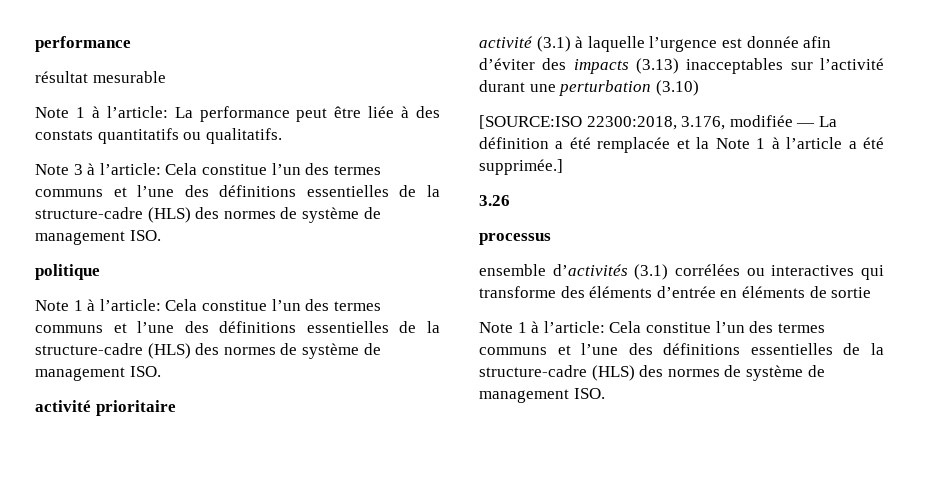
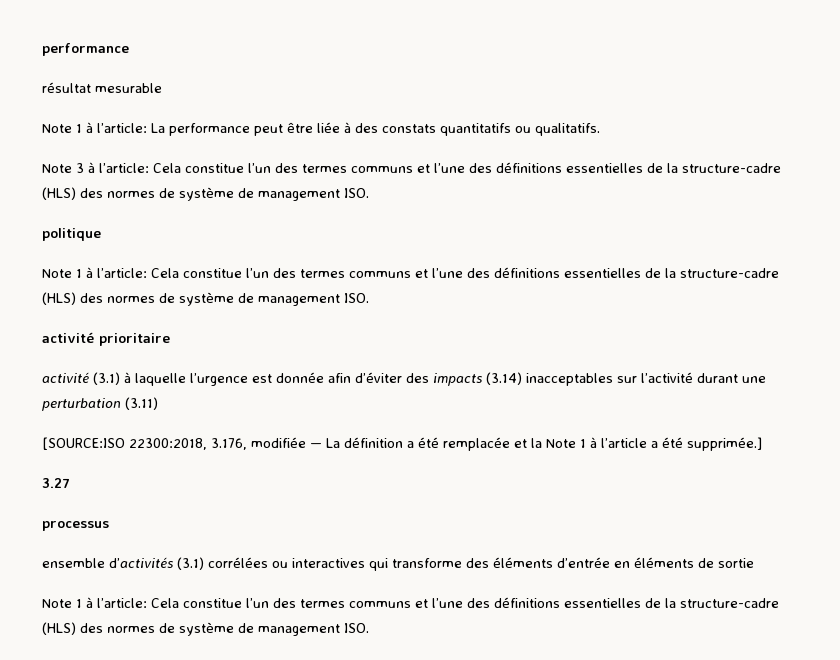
- activité (3.1) à laquelle l’urgence est donnée afin d’éviter des impacts (3.13) inacceptables sur l’activité durant une perturbation (3.10)
+ activité (3.1) à laquelle l’urgence est donnée afin d’éviter des impacts (3.14) inacceptables sur l’activité durant une perturbation (3.11)
- 3.26
+ 3.27

